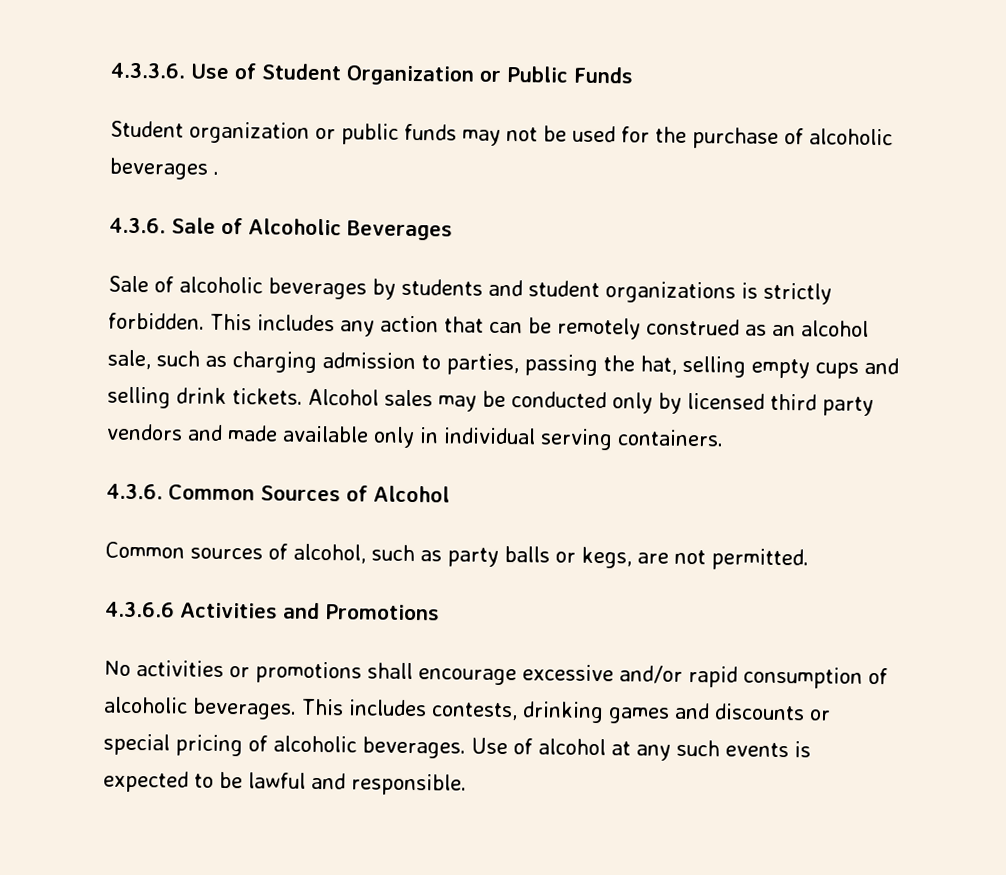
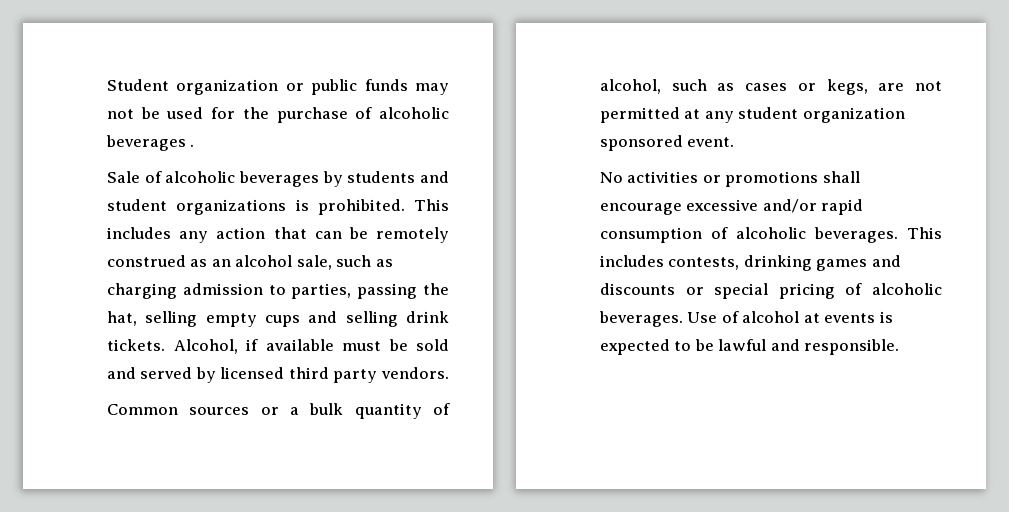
- 4.3.3.6. Use of Student Organization or Public Funds
- 4.3.6. Sale of Alcoholic Beverages
- Sale of alcoholic beverages by students and student organizations is strictly forbidden.
+ Sale of alcoholic beverages by students and student organizations is prohibited.
- Alcohol sales may be conducted only by licensed third party vendors and made available only in individual serving containers.
- 4.3.6. Common Sources of Alcohol
- Common sources of alcohol, such as party balls or kegs, are not permitted.
- 4.3.6.6 Activities and Promotions
+ Alcohol, if available must be sold and served by licensed third party vendors.
+ Common sources or a bulk quantity of alcohol, such as cases or kegs, are not permitted at any student organization sponsored event.
- Use of alcohol at any such events is expected to be lawful and responsible.
+ Use of alcohol at events is expected to be lawful and responsible.

